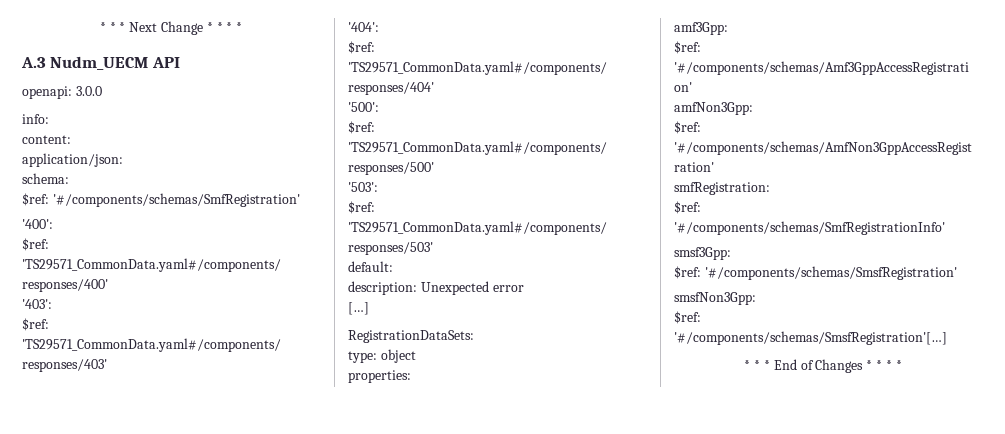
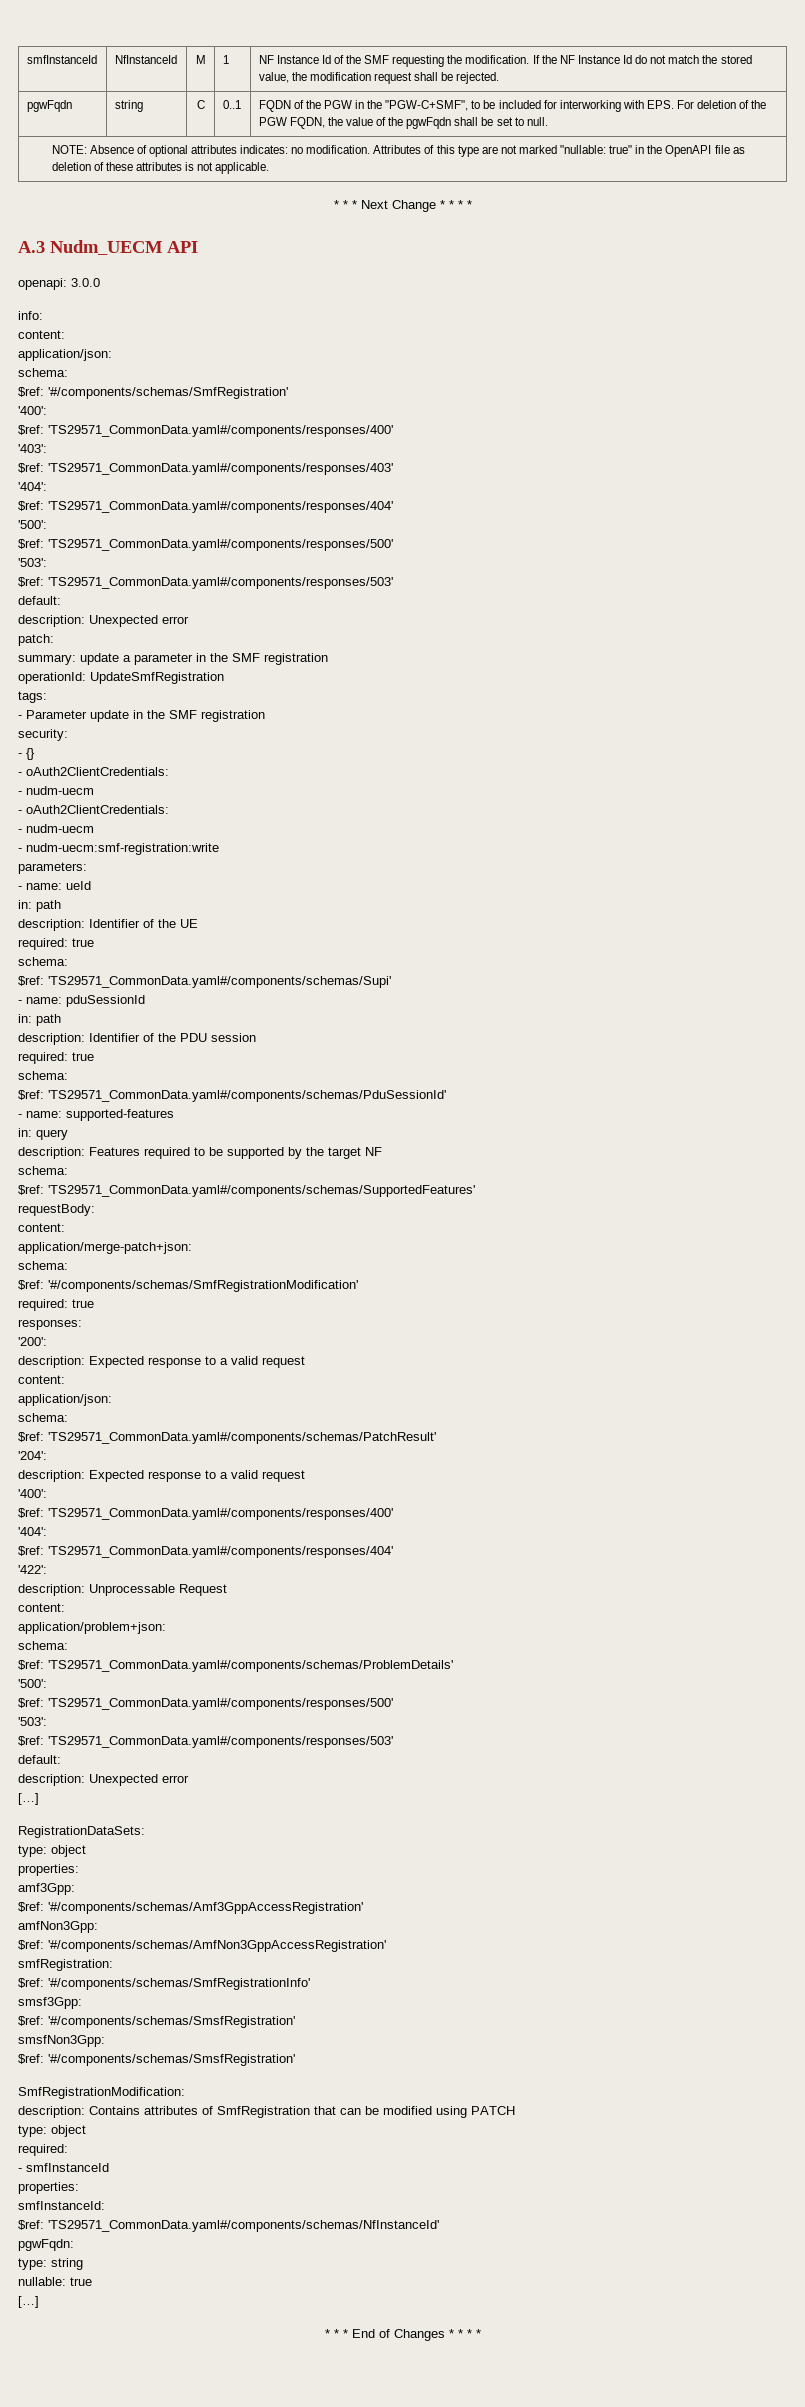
+ smfInstanceId | NfInstanceId | M | 1 | NF Instance Id of the SMF requesting the modification. If the NF Instance Id do not match the stored value, the modification request shall be rejected.
+ pgwFqdn | string | C | 0..1 | FQDN of the PGW in the "PGW-C+SMF", to be included for interworking with EPS. For deletion of the PGW FQDN, the value of the pgwFqdn shall be set to null.
+ NOTE: Absence of optional attributes indicates: no modification. Attributes of this type are not marked "nullable: true" in the OpenAPI file as deletion of these attributes is not applicable.
+ patch:
+ summary: update a parameter in the SMF registration
+ operationId: UpdateSmfRegistration
+ tags:
+ - Parameter update in the SMF registration
+ security:
+ - {}
+ - oAuth2ClientCredentials:
+ - nudm-uecm
+ - oAuth2ClientCredentials:
+ - nudm-uecm
+ - nudm-uecm:smf-registration:write
+ parameters:
+ - name: ueId
+ in: path
+ description: Identifier of the UE
+ required: true
+ schema:
+ $ref: 'TS29571_CommonData.yaml#/components/schemas/Supi'
+ - name: pduSessionId
+ in: path
+ description: Identifier of the PDU session
+ required: true
+ schema:
+ $ref: 'TS29571_CommonData.yaml#/components/schemas/PduSessionId'
+ - name: supported-features
+ in: query
+ description: Features required to be supported by the target NF
+ schema:
+ $ref: 'TS29571_CommonData.yaml#/components/schemas/SupportedFeatures'
+ requestBody:
+ content:
+ application/merge-patch+json:
+ schema:
+ $ref: '#/components/schemas/SmfRegistrationModification'
+ required: true
+ responses:
+ '200':
+ description: Expected response to a valid request
+ content:
+ application/json:
+ schema:
+ $ref: 'TS29571_CommonData.yaml#/components/schemas/PatchResult'
+ '204':
+ description: Expected response to a valid request
+ '400':
+ $ref: 'TS29571_CommonData.yaml#/components/responses/400'
+ '404':
+ $ref: 'TS29571_CommonData.yaml#/components/responses/404'
+ '422':
+ description: Unprocessable Request
+ content:
+ application/problem+json:
+ schema:
+ $ref: 'TS29571_CommonData.yaml#/components/schemas/ProblemDetails'
+ '500':
+ $ref: 'TS29571_CommonData.yaml#/components/responses/500'
+ '503':
+ $ref: 'TS29571_CommonData.yaml#/components/responses/503'
+ default:
+ description: Unexpected error
  smsfNon3Gpp:
- $ref: '#/components/schemas/SmsfRegistration'[…]
+ $ref: '#/components/schemas/SmsfRegistration'
+ SmfRegistrationModification:
+ description: Contains attributes of SmfRegistration that can be modified using PATCH
+ type: object
+ required:
+ - smfInstanceId
+ properties:
+ smfInstanceId:
+ $ref: 'TS29571_CommonData.yaml#/components/schemas/NfInstanceId'
+ pgwFqdn:
+ type: string
+ nullable: true
+ […]

